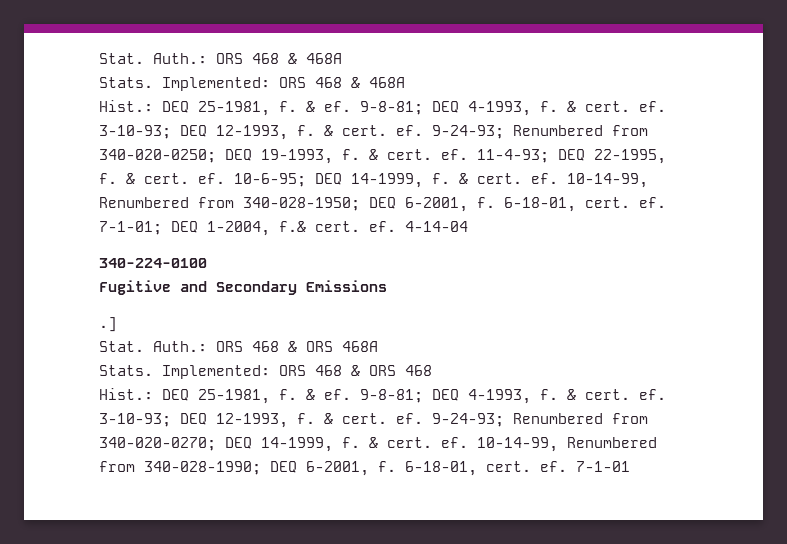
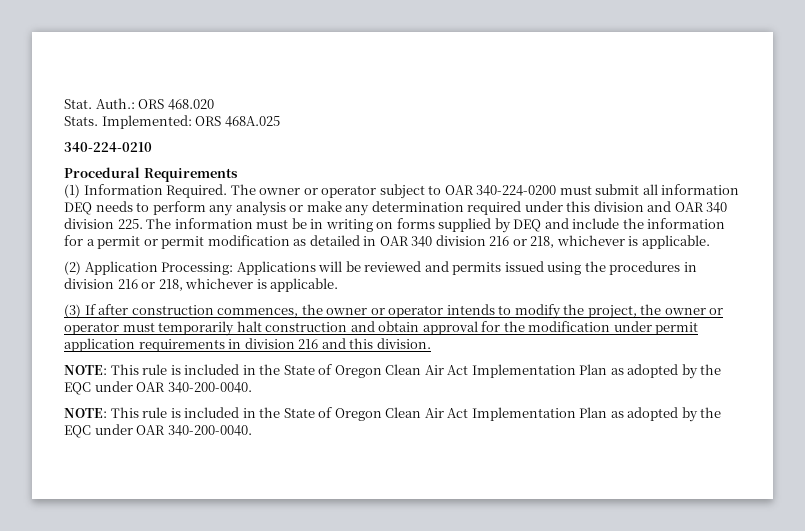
- Stat. Auth.: ORS 468 & 468A
- Stats. Implemented: ORS 468 & 468A
- Hist.: DEQ 25-1981, f. & ef. 9-8-81; DEQ 4-1993, f. & cert. ef. 3-10-93; DEQ 12-1993, f. & cert. ef. 9-24-93; Renumbered from 340-020-0250; DEQ 19-1993, f. & cert. ef. 11-4-93; DEQ 22-1995, f. & cert. ef. 10-6-95; DEQ 14-1999, f. & cert. ef. 10-14-99, Renumbered from 340-028-1950; DEQ 6-2001, f. 6-18-01, cert. ef. 7-1-01; DEQ 1-2004, f.& cert. ef. 4-14-04
- 340-224-0100
- Fugitive and Secondary Emissions
- .]
- Stat. Auth.: ORS 468 & ORS 468A
- Stats. Implemented: ORS 468 & ORS 468
- Hist.: DEQ 25-1981, f. & ef. 9-8-81; DEQ 4-1993, f. & cert. ef. 3-10-93; DEQ 12-1993, f. & cert. ef. 9-24-93; Renumbered from 340-020-0270; DEQ 14-1999, f. & cert. ef. 10-14-99, Renumbered from 340-028-1990; DEQ 6-2001, f. 6-18-01, cert. ef. 7-1-01
+ Stat. Auth.: ORS 468.020
+ Stats. Implemented: ORS 468A.025
+ 340-224-0210
+ Procedural Requirements
+ (1) Information Required. The owner or operator subject to OAR 340-224-0200 must submit all information DEQ needs to perform any analysis or make any determination required under this division and OAR 340 division 225. The information must be in writing on forms supplied by DEQ and include the information for a permit or permit modification as detailed in OAR 340 division 216 or 218, whichever is applicable.
+ (2) Application Processing: Applications will be reviewed and permits issued using the procedures in division 216 or 218, whichever is applicable.
+ (3) If after construction commences, the owner or operator intends to modify the project, the owner or operator must temporarily halt construction and obtain approval for the modification under permit application requirements in division 216 and this division.
+ NOTE: This rule is included in the State of Oregon Clean Air Act Implementation Plan as adopted by the EQC under OAR 340-200-0040.
+ NOTE: This rule is included in the State of Oregon Clean Air Act Implementation Plan as adopted by the EQC under OAR 340-200-0040.

